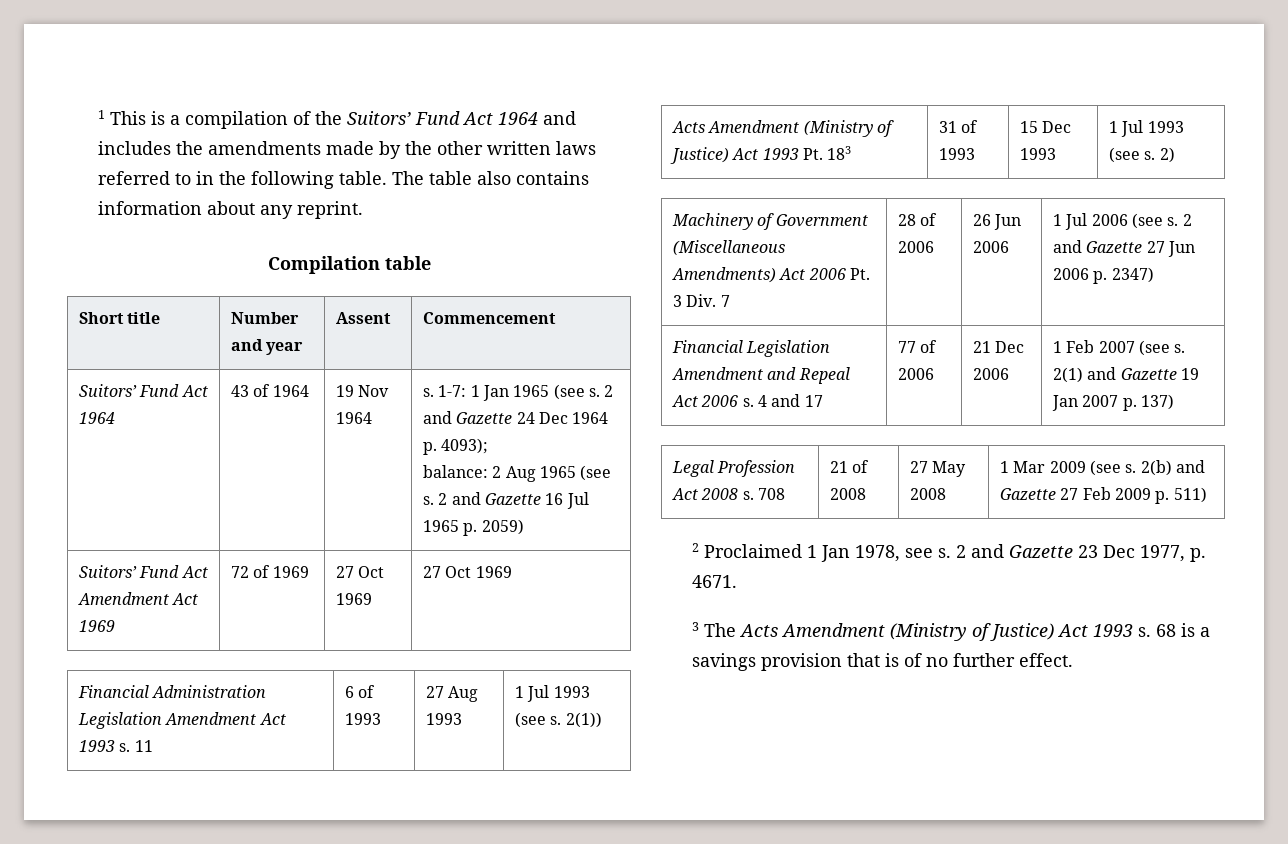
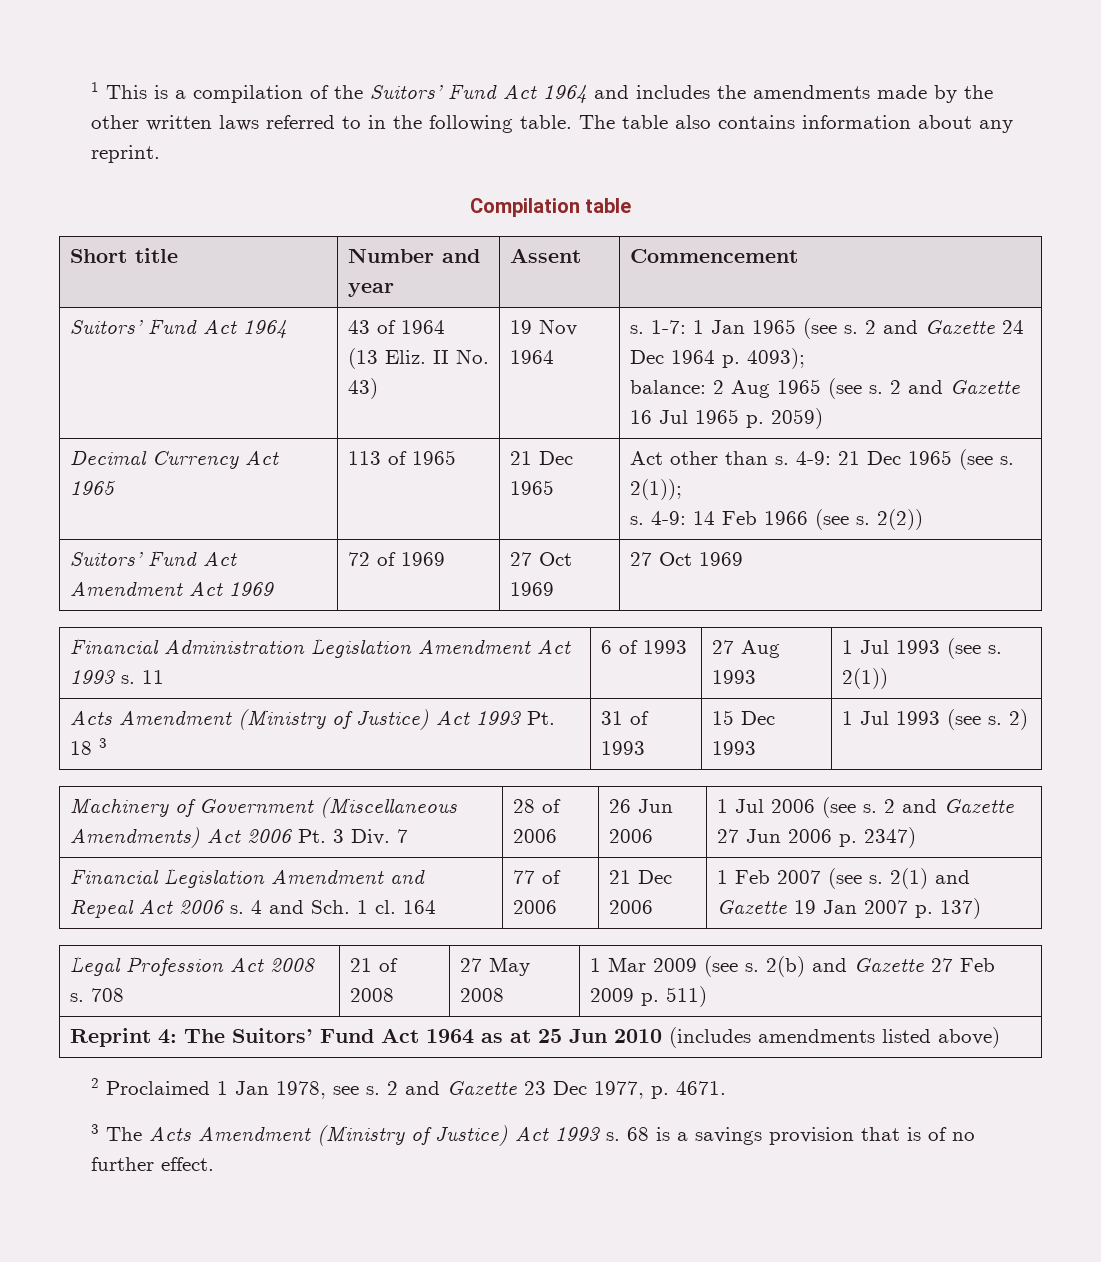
+ (13 Eliz. II No. 43)
+ Decimal Currency Act 1965 | 113 of 1965 | 21 Dec 1965 | Act other than s. 4-9: 21 Dec 1965 (see s. 2(1));
+ s. 4-9: 14 Feb 1966 (see s. 2(2))
- Acts Amendment (Ministry of Justice) Act 1993 Pt. 183 | 31 of 1993 | 15 Dec 1993 | 1 Jul 1993 (see s. 2)
+ Acts Amendment (Ministry of Justice) Act 1993 Pt. 18 3 | 31 of 1993 | 15 Dec 1993 | 1 Jul 1993 (see s. 2)
- Financial Legislation Amendment and Repeal Act 2006 s. 4 and 17 | 77 of 2006 | 21 Dec 2006 | 1 Feb 2007 (see s. 2(1) and Gazette 19 Jan 2007 p. 137)
+ Financial Legislation Amendment and Repeal Act 2006 s. 4 and Sch. 1 cl. 164 | 77 of 2006 | 21 Dec 2006 | 1 Feb 2007 (see s. 2(1) and Gazette 19 Jan 2007 p. 137)
+ Reprint 4: The Suitors’ Fund Act 1964 as at 25 Jun 2010 (includes amendments listed above)

